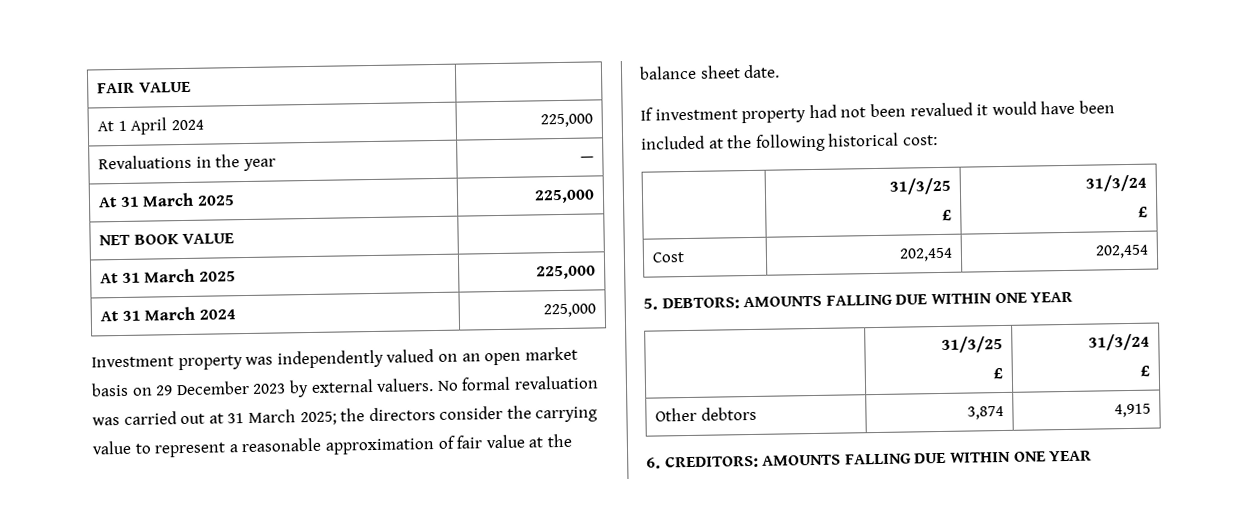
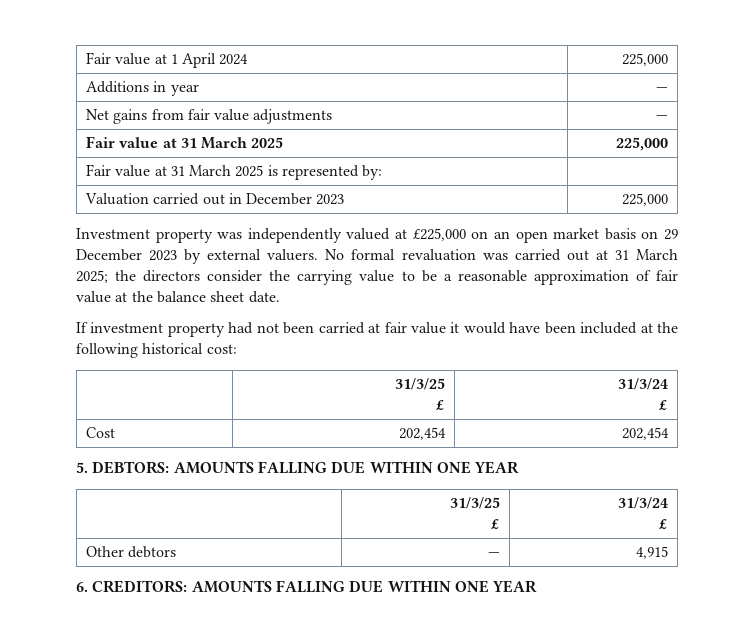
- FAIR VALUE |
- At 1 April 2024 | 225,000
+ Fair value at 1 April 2024 | 225,000
- Revaluations in the year | —
- At 31 March 2025 | 225,000
- NET BOOK VALUE |
- At 31 March 2025 | 225,000
- At 31 March 2024 | 225,000
+ Additions in year | —
+ Net gains from fair value adjustments | —
+ Fair value at 31 March 2025 | 225,000
+ Fair value at 31 March 2025 is represented by: |
+ Valuation carried out in December 2023 | 225,000
- Investment property was independently valued on an open market basis on 29 December 2023 by external valuers.
+ Investment property was independently valued at £225,000 on an open market basis on 29 December 2023 by external valuers.
- No formal revaluation was carried out at 31 March 2025; the directors consider the carrying value to represent a reasonable approximation of fair value at the balance sheet date.
+ No formal revaluation was carried out at 31 March 2025; the directors consider the carrying value to be a reasonable approximation of fair value at the balance sheet date.
- If investment property had not been revalued it would have been included at the following historical cost:
+ If investment property had not been carried at fair value it would have been included at the following historical cost:
- Other debtors | 3,874 | 4,915
+ Other debtors | — | 4,915

